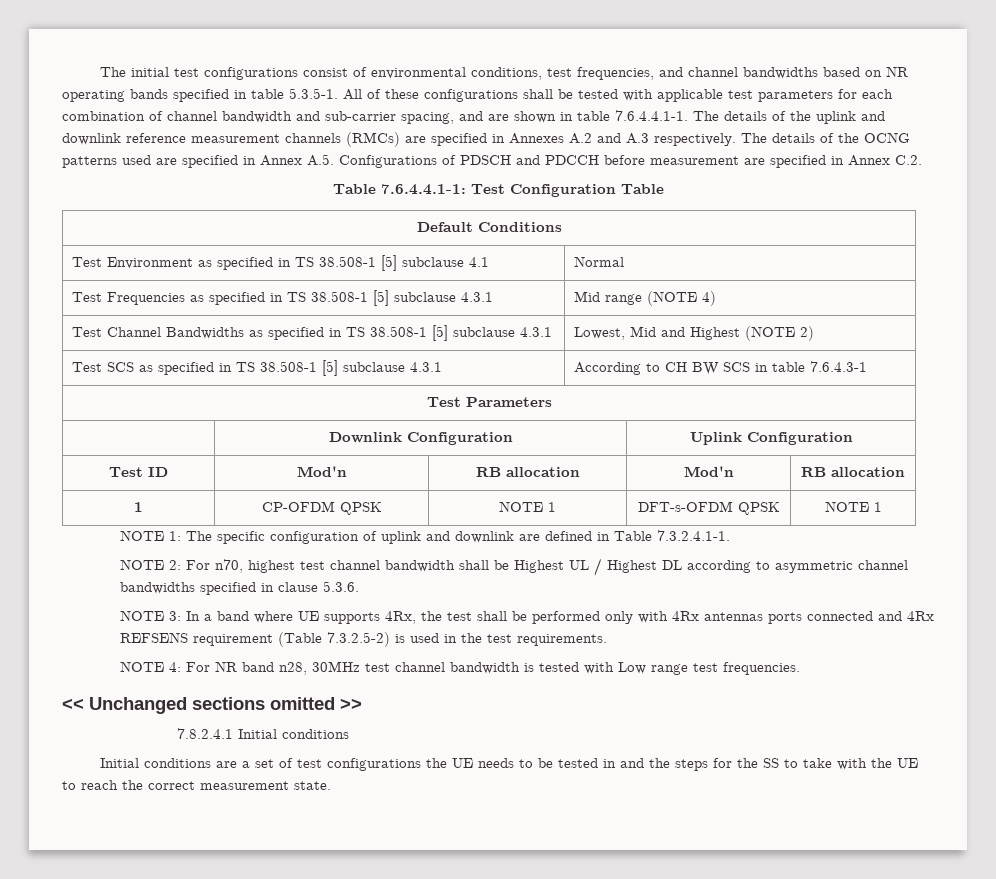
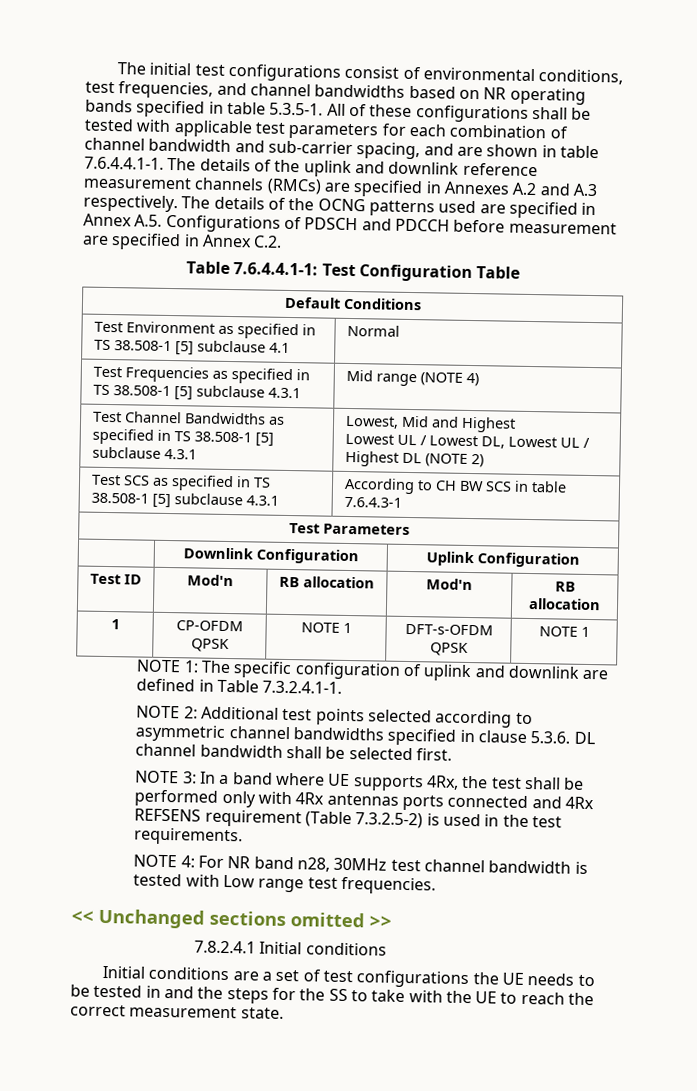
- Test Channel Bandwidths as specified in TS 38.508-1 [5] subclause 4.3.1 | Lowest, Mid and Highest (NOTE 2)
+ Test Channel Bandwidths as specified in TS 38.508-1 [5] subclause 4.3.1 | Lowest, Mid and Highest
+ Lowest UL / Lowest DL, Lowest UL / Highest DL (NOTE 2)
- NOTE 2: For n70, highest test channel bandwidth shall be Highest UL / Highest DL according to asymmetric channel bandwidths specified in clause 5.3.6.
+ NOTE 2: Additional test points selected according to asymmetric channel bandwidths specified in clause 5.3.6. DL channel bandwidth shall be selected first.

